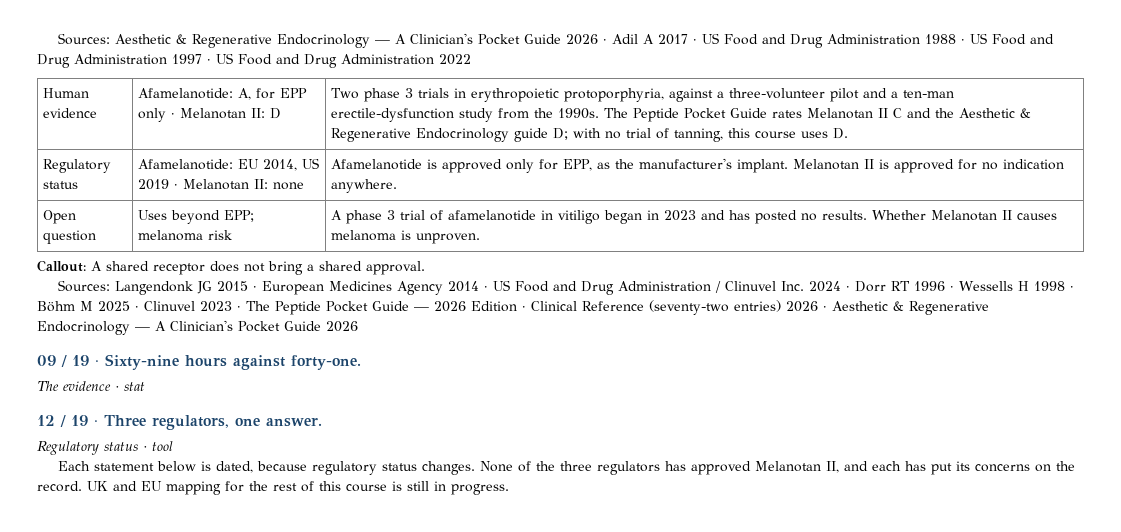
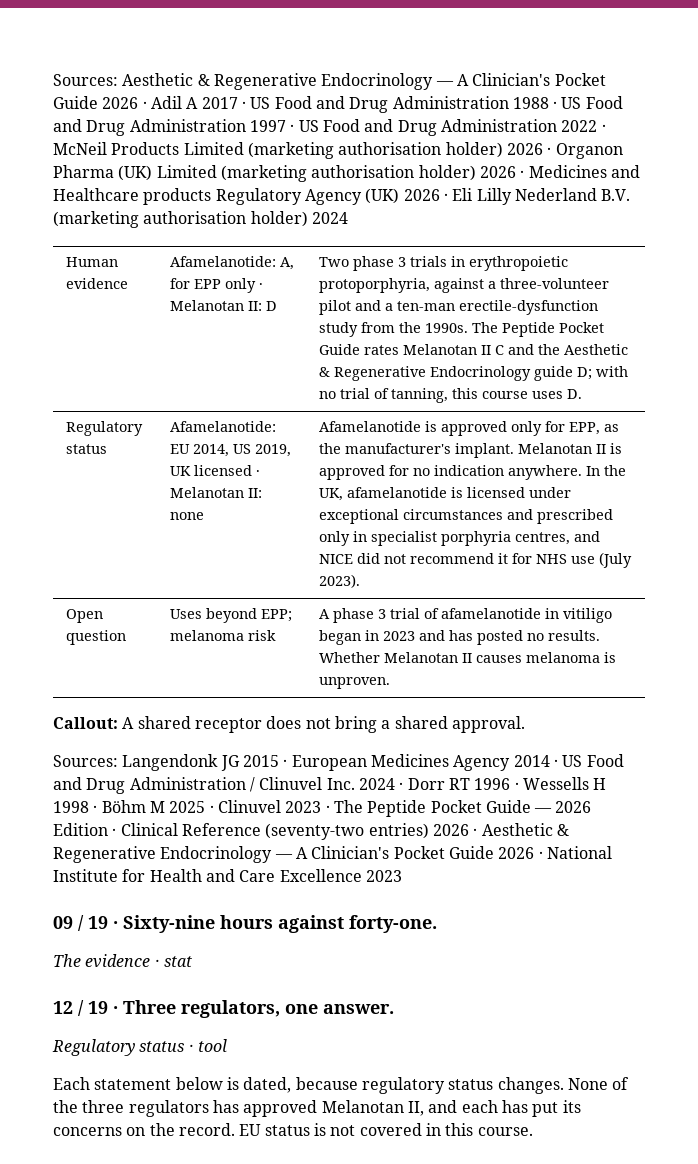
- Sources: Aesthetic & Regenerative Endocrinology — A Clinician's Pocket Guide 2026 · Adil A 2017 · US Food and Drug Administration 1988 · US Food and Drug Administration 1997 · US Food and Drug Administration 2022
+ Sources: Aesthetic & Regenerative Endocrinology — A Clinician's Pocket Guide 2026 · Adil A 2017 · US Food and Drug Administration 1988 · US Food and Drug Administration 1997 · US Food and Drug Administration 2022 · McNeil Products Limited (marketing authorisation holder) 2026 · Organon Pharma (UK) Limited (marketing authorisation holder) 2026 · Medicines and Healthcare products Regulatory Agency (UK) 2026 · Eli Lilly Nederland B.V. (marketing authorisation holder) 2024
- Afamelanotide: EU 2014, US 2019 · Melanotan II: none
+ Afamelanotide: EU 2014, US 2019, UK licensed · Melanotan II: none
+ In the UK, afamelanotide is licensed under exceptional circumstances and prescribed only in specialist porphyria centres, and NICE did not recommend it for NHS use (July 2023).
- Sources: Langendonk JG 2015 · European Medicines Agency 2014 · US Food and Drug Administration / Clinuvel Inc. 2024 · Dorr RT 1996 · Wessells H 1998 · Böhm M 2025 · Clinuvel 2023 · The Peptide Pocket Guide — 2026 Edition · Clinical Reference (seventy-two entries) 2026 · Aesthetic & Regenerative Endocrinology — A Clinician's Pocket Guide 2026
+ Sources: Langendonk JG 2015 · European Medicines Agency 2014 · US Food and Drug Administration / Clinuvel Inc. 2024 · Dorr RT 1996 · Wessells H 1998 · Böhm M 2025 · Clinuvel 2023 · The Peptide Pocket Guide — 2026 Edition · Clinical Reference (seventy-two entries) 2026 · Aesthetic & Regenerative Endocrinology — A Clinician's Pocket Guide 2026 · National Institute for Health and Care Excellence 2023
- UK and EU mapping for the rest of this course is still in progress.
+ EU status is not covered in this course.

